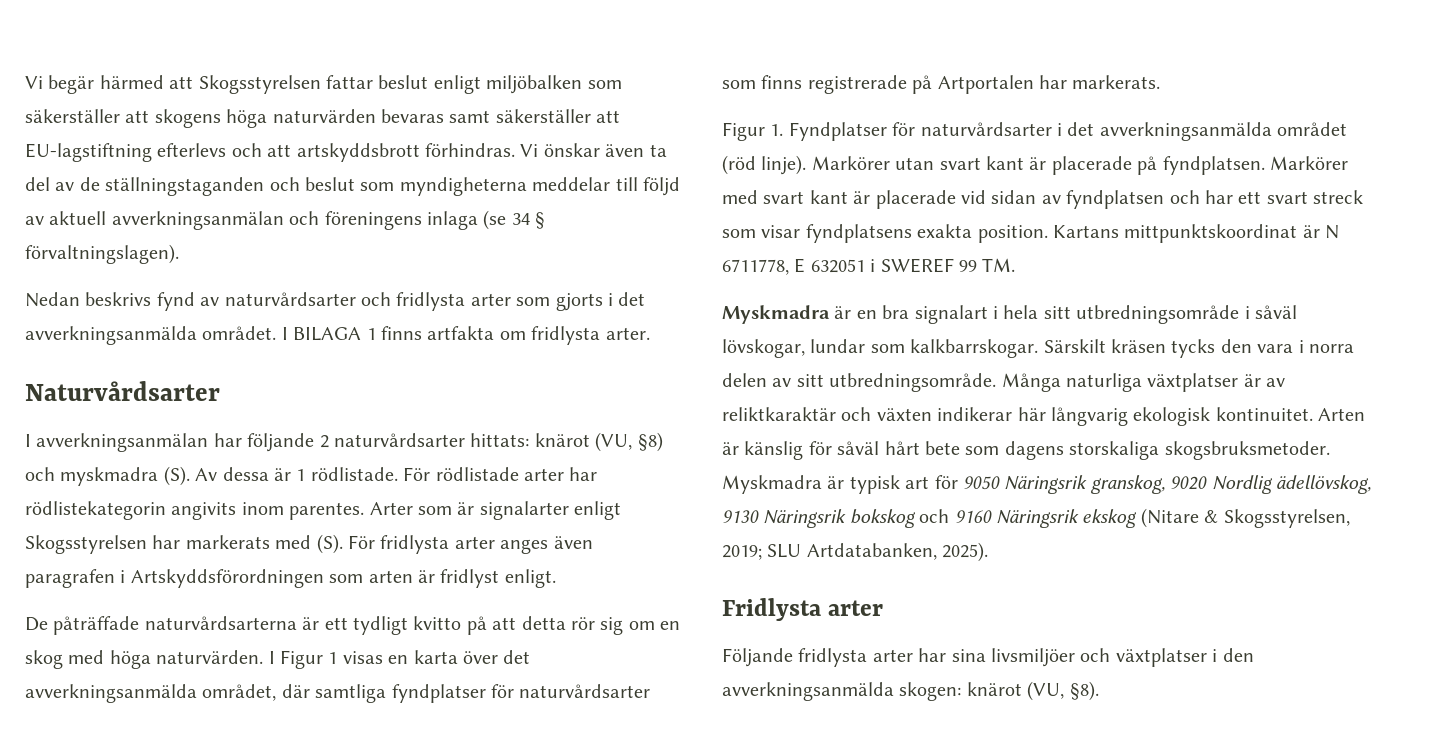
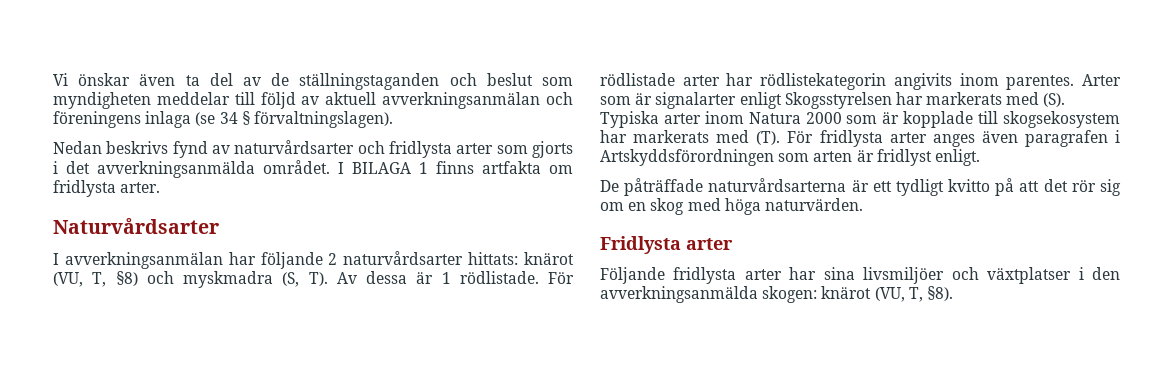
- Vi begär härmed att Skogsstyrelsen fattar beslut enligt miljöbalken som säkerställer att skogens höga naturvärden bevaras samt säkerställer att EU-lagstiftning efterlevs och att artskyddsbrott förhindras. Vi önskar även ta del av de ställningstaganden och beslut som myndigheterna meddelar till följd av aktuell avverkningsanmälan och föreningens inlaga (se 34 § förvaltningslagen).
+ Vi önskar även ta del av de ställningstaganden och beslut som myndigheten meddelar till följd av aktuell avverkningsanmälan och föreningens inlaga (se 34 § förvaltningslagen).
- I avverkningsanmälan har följande 2 naturvårdsarter hittats: knärot (VU, §8) och myskmadra (S). Av dessa är 1 rödlistade.
+ I avverkningsanmälan har följande 2 naturvårdsarter hittats: knärot (VU, T, §8) och myskmadra (S, T). Av dessa är 1 rödlistade.
- Arter som är signalarter enligt Skogsstyrelsen har markerats med (S). För fridlysta arter anges även paragrafen i Artskyddsförordningen som arten är fridlyst enligt.
+ Arter som är signalarter enligt Skogsstyrelsen har markerats med (S). Typiska arter inom Natura 2000 som är kopplade till skogsekosystem har markerats med (T). För fridlysta arter anges även paragrafen i Artskyddsförordningen som arten är fridlyst enligt.
- De påträffade naturvårdsarterna är ett tydligt kvitto på att detta rör sig om en skog med höga naturvärden. I Figur 1 visas en karta över det avverkningsanmälda området, där samtliga fyndplatser för naturvårdsarter som finns registrerade på Artportalen har markerats.
- Figur 1. Fyndplatser för naturvårdsarter i det avverkningsanmälda området (röd linje). Markörer utan svart kant är placerade på fyndplatsen. Markörer med svart kant är placerade vid sidan av fyndplatsen och har ett svart streck som visar fyndplatsens exakta position. Kartans mittpunktskoordinat är N 6711778, E 632051 i SWEREF 99 TM.
- Myskmadra är en bra signalart i hela sitt utbredningsområde i såväl lövskogar, lundar som kalkbarrskogar. Särskilt kräsen tycks den vara i norra delen av sitt utbredningsområde. Många naturliga växtplatser är av reliktkaraktär och växten indikerar här långvarig ekologisk kontinuitet. Arten är känslig för såväl hårt bete som dagens storskaliga skogsbruksmetoder. Myskmadra är typisk art för 9050 Näringsrik granskog, 9020 Nordlig ädellövskog, 9130 Näringsrik bokskog och 9160 Näringsrik ekskog (Nitare & Skogsstyrelsen, 2019; SLU Artdatabanken, 2025).
+ De påträffade naturvårdsarterna är ett tydligt kvitto på att det rör sig om en skog med höga naturvärden.
- Följande fridlysta arter har sina livsmiljöer och växtplatser i den avverkningsanmälda skogen: knärot (VU, §8).
+ Följande fridlysta arter har sina livsmiljöer och växtplatser i den avverkningsanmälda skogen: knärot (VU, T, §8).

